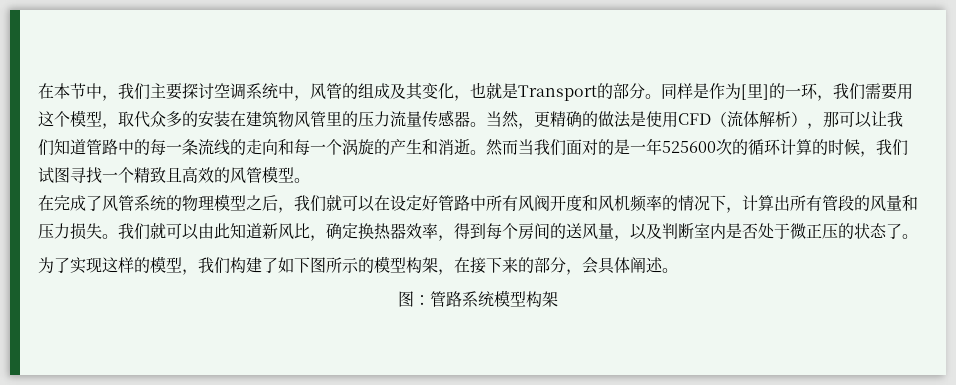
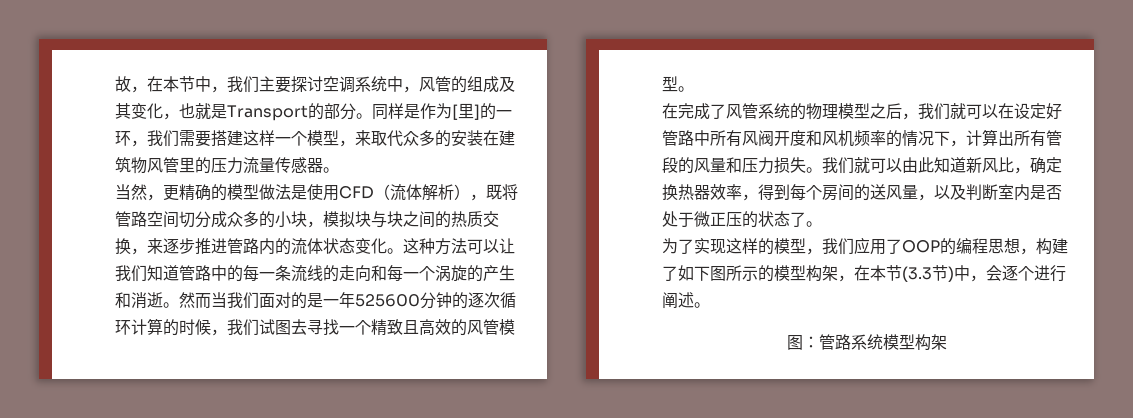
- 在本节中，我们主要探讨空调系统中，风管的组成及其变化，也就是Transport的部分。
+ 故，在本节中，我们主要探讨空调系统中，风管的组成及其变化，也就是Transport的部分。
- 同样是作为[里]的一环，我们需要用这个模型，取代众多的安装在建筑物风管里的压力流量传感器。当然，更精确的做法是使用CFD（流体解析），那可以让我们知道管路中的每一条流线的走向和每一个涡旋的产生和消逝。
+ 同样是作为[里]的一环，我们需要搭建这样一个模型，来取代众多的安装在建筑物风管里的压力流量传感器。
+ 当然，更精确的模型做法是使用CFD（流体解析），既将管路空间切分成众多的小块，模拟块与块之间的热质交换，来逐步推进管路内的流体状态变化。这种方法可以让我们知道管路中的每一条流线的走向和每一个涡旋的产生和消逝。
- 然而当我们面对的是一年525600次的循环计算的时候，我们试图寻找一个精致且高效的风管模型。
+ 然而当我们面对的是一年525600分钟的逐次循环计算的时候，我们试图去寻找一个精致且高效的风管模型。
- 为了实现这样的模型，我们构建了如下图所示的模型构架，在接下来的部分，会具体阐述。
+ 为了实现这样的模型，我们应用了OOP的编程思想，构建了如下图所示的模型构架，在本节(3.3节)中，会逐个进行阐述。

